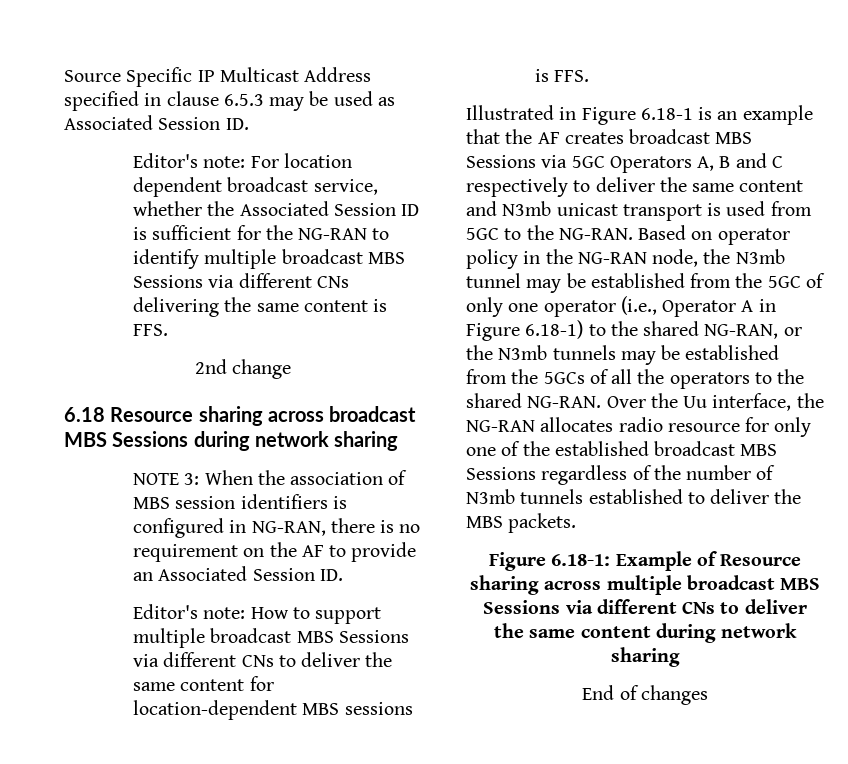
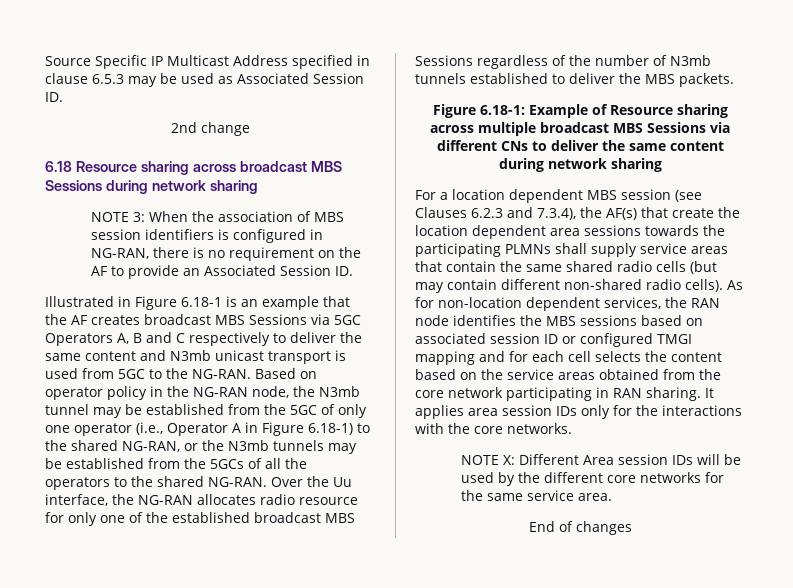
- Editor's note: For location dependent broadcast service, whether the Associated Session ID is sufficient for the NG-RAN to identify multiple broadcast MBS Sessions via different CNs delivering the same content is FFS.
- Editor's note: How to support multiple broadcast MBS Sessions via different CNs to deliver the same content for location-dependent MBS sessions is FFS.
+ For a location dependent MBS session (see Clauses 6.2.3 and 7.3.4), the AF(s) that create the location dependent area sessions towards the participating PLMNs shall supply service areas that contain the same shared radio cells (but may contain different non-shared radio cells). As for non-location dependent services, the RAN node identifies the MBS sessions based on associated session ID or configured TMGI mapping and for each cell selects the content based on the service areas obtained from the core network participating in RAN sharing. It applies area session IDs only for the interactions with the core networks.
+ NOTE X: Different Area session IDs will be used by the different core networks for the same service area.

